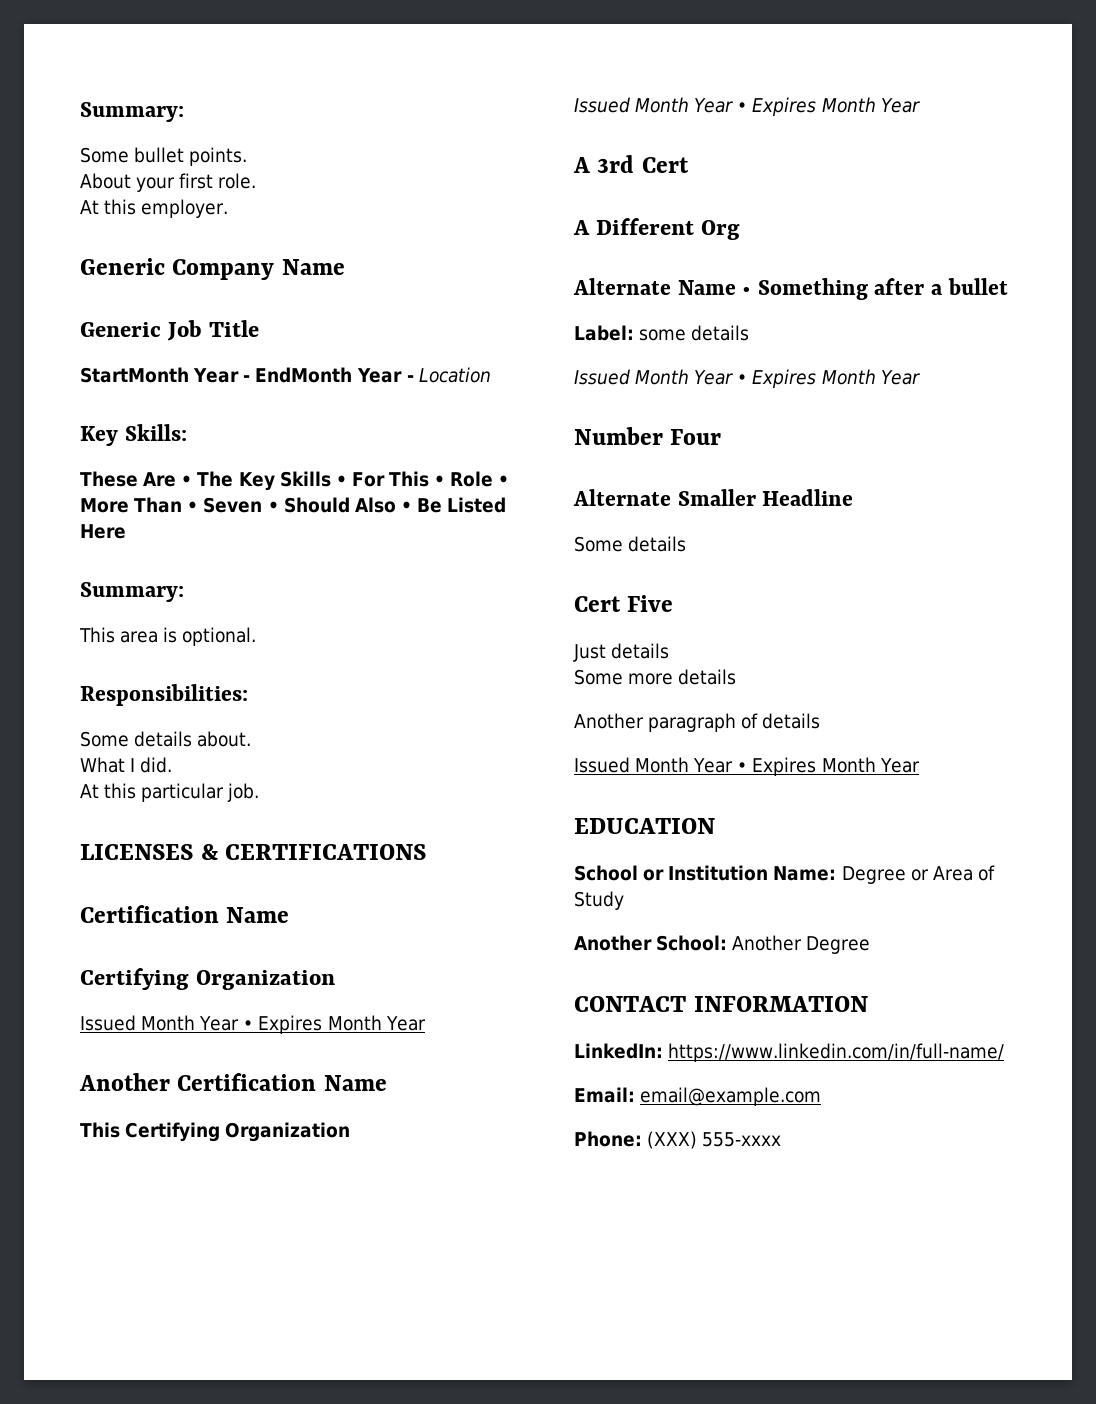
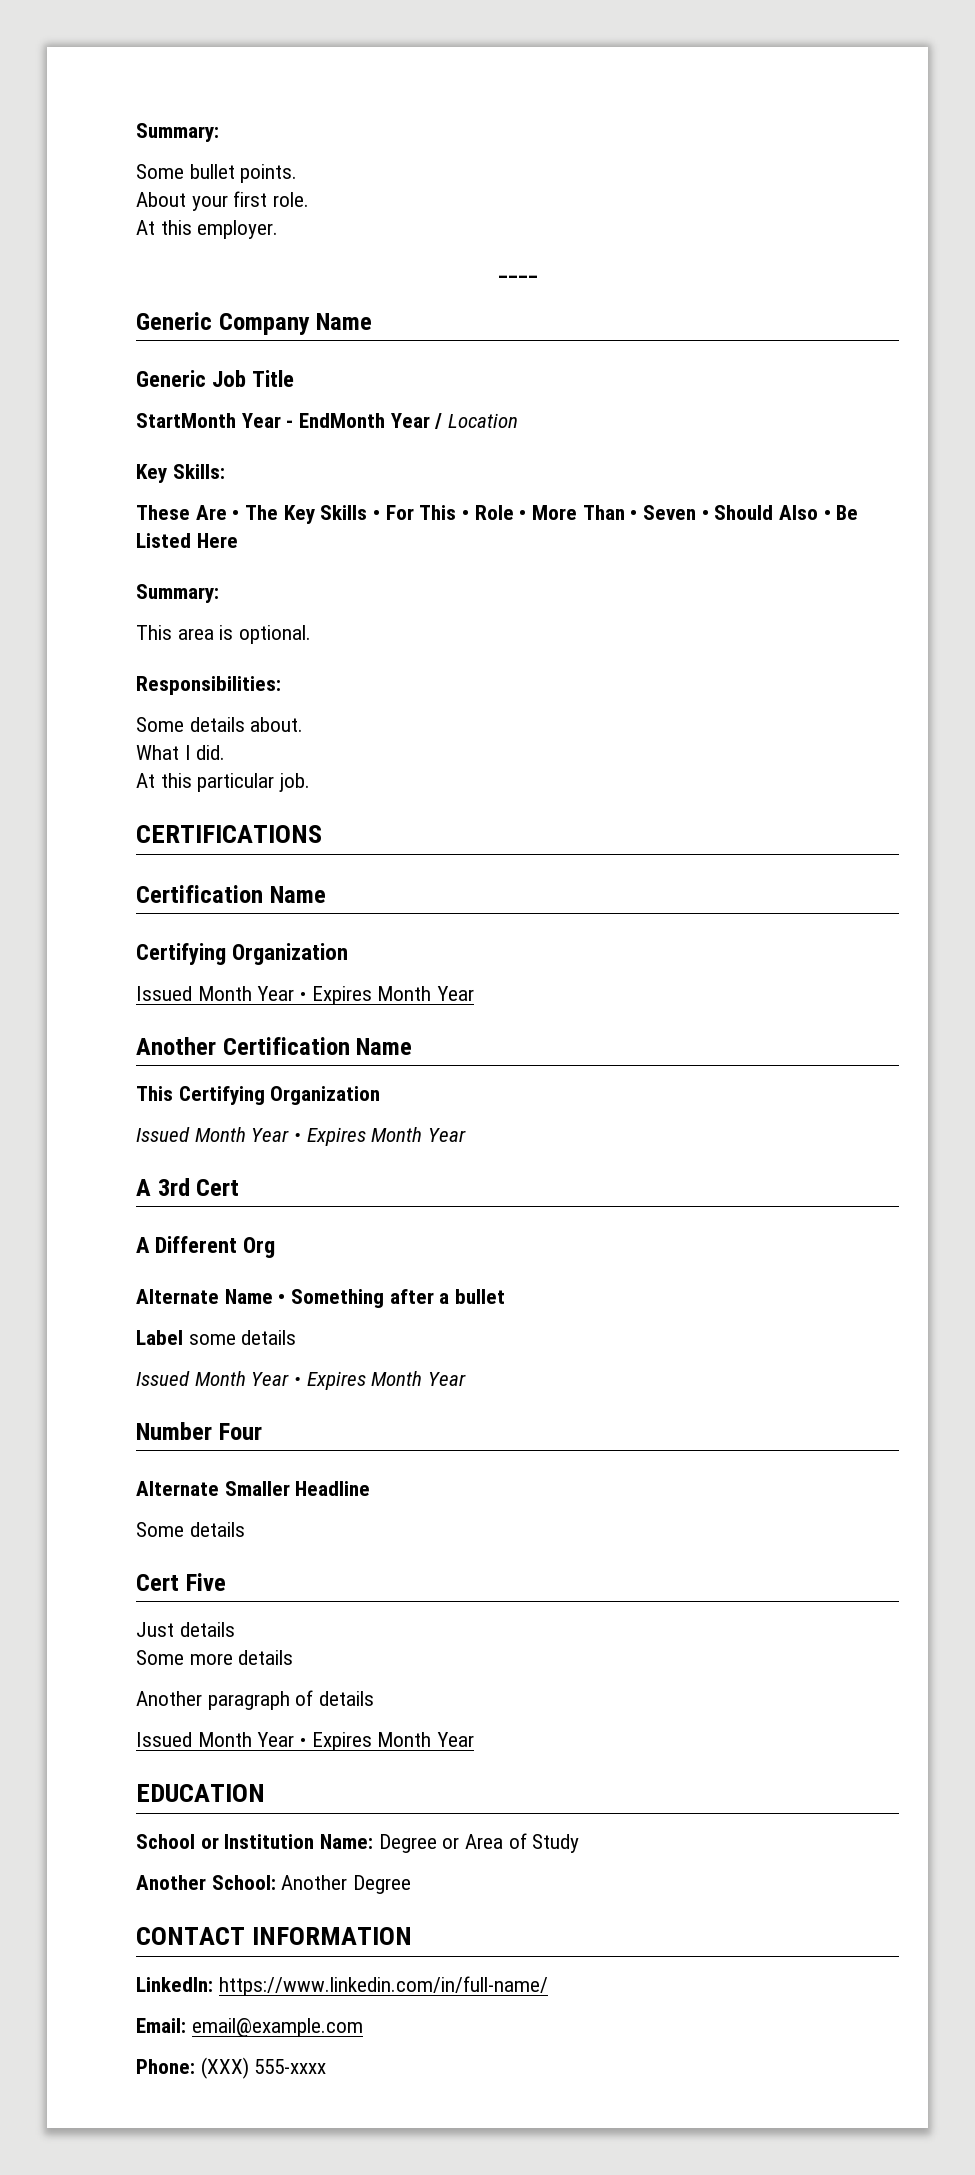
+ ____
- StartMonth Year - EndMonth Year - Location
+ StartMonth Year - EndMonth Year / Location
- LICENSES & CERTIFICATIONS
+ CERTIFICATIONS
- Label: some details
+ Label some details

